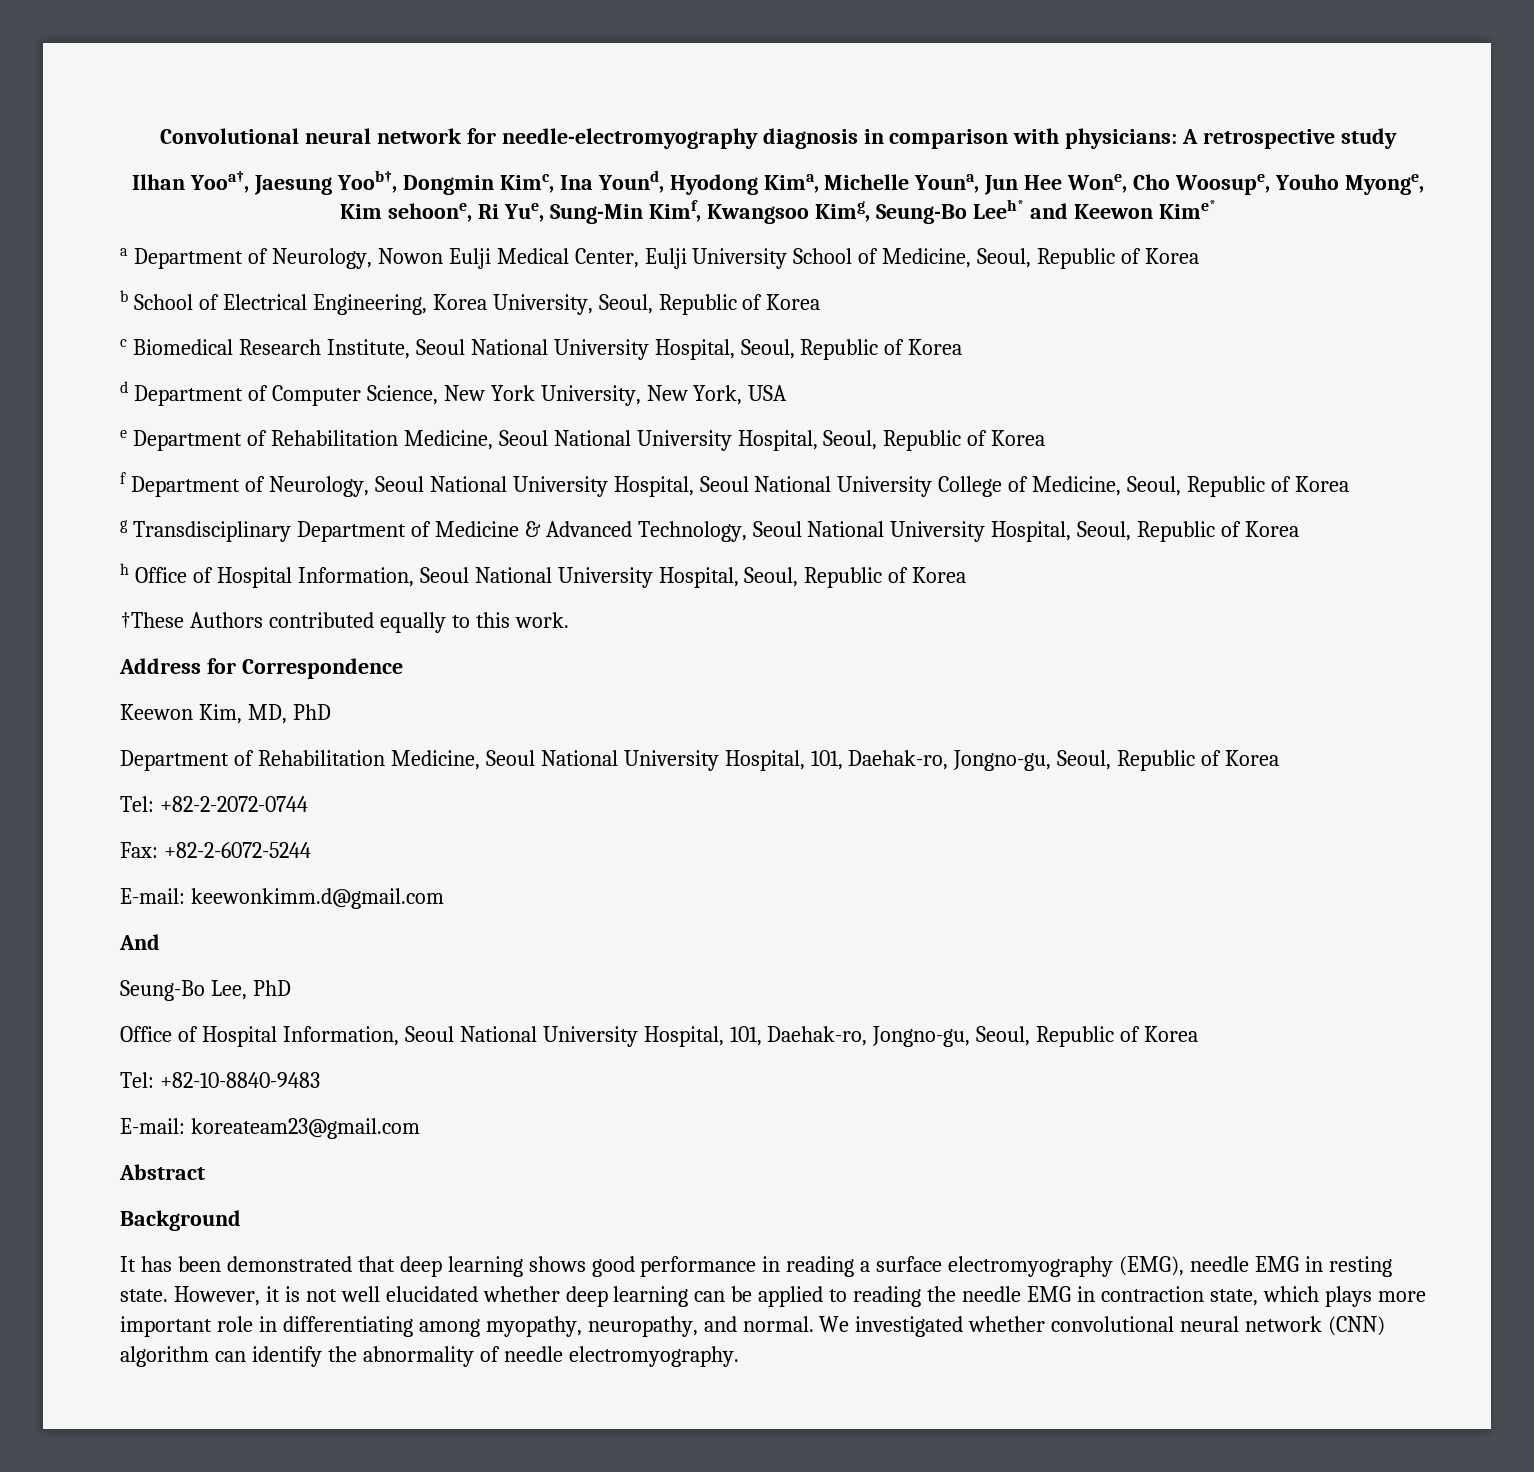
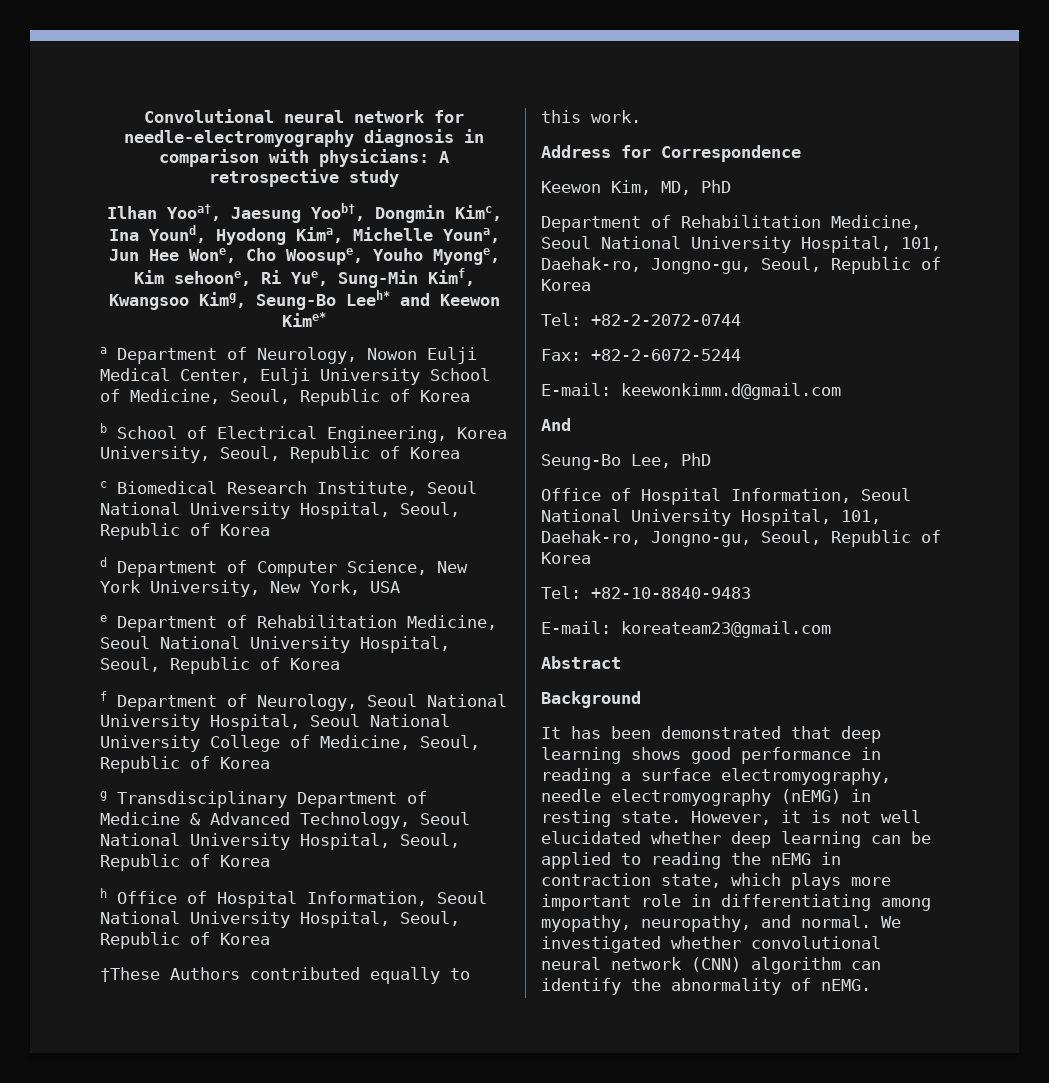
- It has been demonstrated that deep learning shows good performance in reading a surface electromyography (EMG), needle EMG in resting state.
+ It has been demonstrated that deep learning shows good performance in reading a surface electromyography, needle electromyography (nEMG) in resting state.
- However, it is not well elucidated whether deep learning can be applied to reading the needle EMG in contraction state, which plays more important role in differentiating among myopathy, neuropathy, and normal.
+ However, it is not well elucidated whether deep learning can be applied to reading the nEMG in contraction state, which plays more important role in differentiating among myopathy, neuropathy, and normal.
- We investigated whether convolutional neural network (CNN) algorithm can identify the abnormality of needle electromyography.
+ We investigated whether convolutional neural network (CNN) algorithm can identify the abnormality of nEMG.

